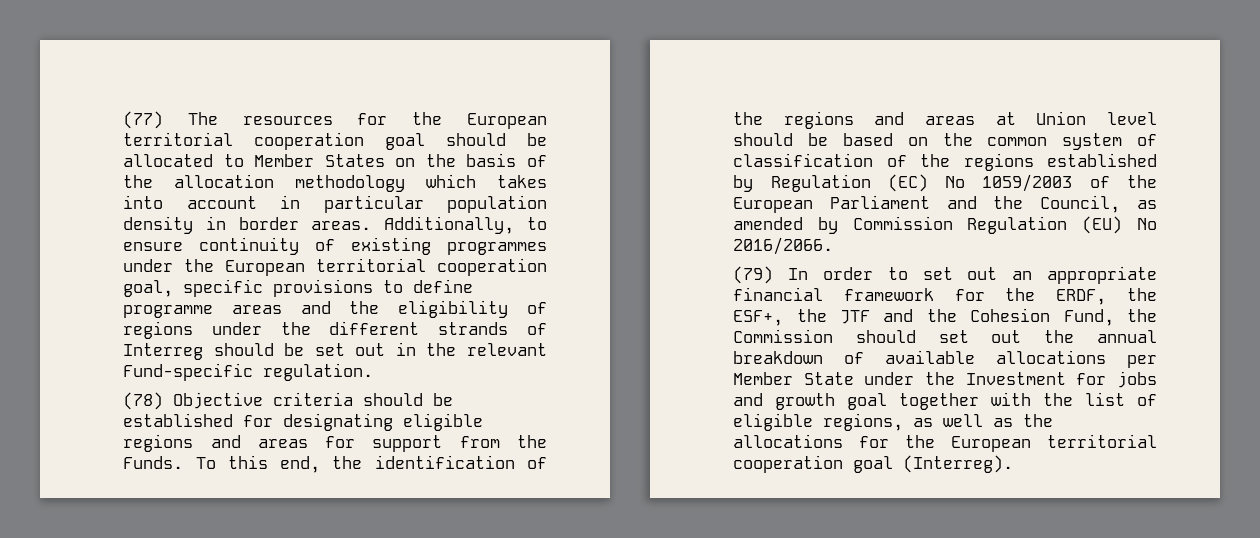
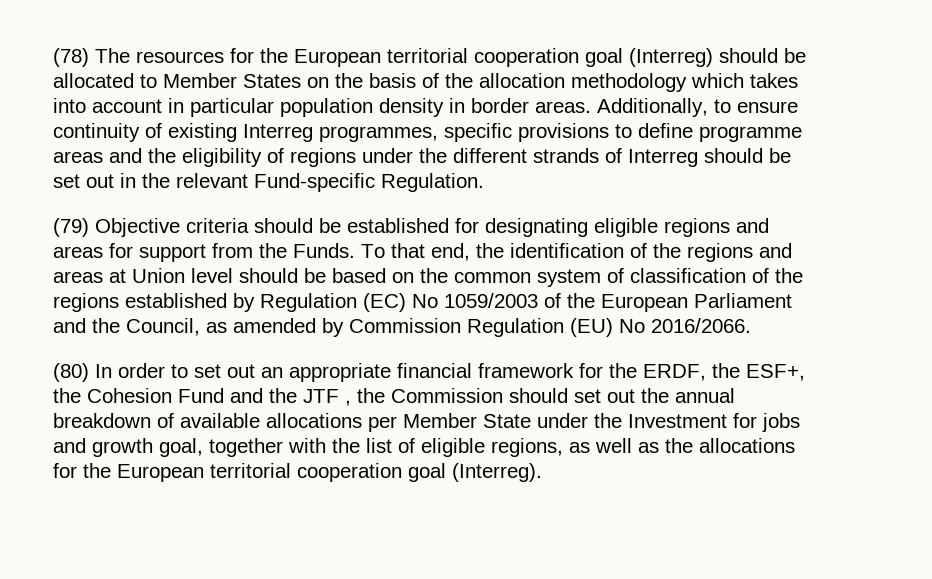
- (77) The resources for the European territorial cooperation goal should be allocated to Member States on the basis of the allocation methodology which takes into account in particular population density in border areas.
+ (78) The resources for the European territorial cooperation goal (Interreg) should be allocated to Member States on the basis of the allocation methodology which takes into account in particular population density in border areas.
- Additionally, to ensure continuity of existing programmes under the European territorial cooperation goal, specific provisions to define programme areas and the eligibility of regions under the different strands of Interreg should be set out in the relevant Fund-specific regulation.
- (78) Objective criteria should be established for designating eligible regions and areas for support from the Funds.
+ Additionally, to ensure continuity of existing Interreg programmes, specific provisions to define programme areas and the eligibility of regions under the different strands of Interreg should be set out in the relevant Fund-specific Regulation.
+ (79) Objective criteria should be established for designating eligible regions and areas for support from the Funds.
- To this end, the identification of the regions and areas at Union level should be based on the common system of classification of the regions established by Regulation (EC) No 1059/2003 of the European Parliament and the Council, as amended by Commission Regulation (EU) No 2016/2066.
+ To that end, the identification of the regions and areas at Union level should be based on the common system of classification of the regions established by Regulation (EC) No 1059/2003 of the European Parliament and the Council, as amended by Commission Regulation (EU) No 2016/2066.
- (79) In order to set out an appropriate financial framework for the ERDF, the ESF+, the JTF and the Cohesion Fund, the Commission should set out the annual breakdown of available allocations per Member State under the Investment for jobs and growth goal together with the list of eligible regions, as well as the allocations for the European territorial cooperation goal (Interreg).
+ (80) In order to set out an appropriate financial framework for the ERDF, the ESF+, the Cohesion Fund and the JTF , the Commission should set out the annual breakdown of available allocations per Member State under the Investment for jobs and growth goal, together with the list of eligible regions, as well as the allocations for the European territorial cooperation goal (Interreg).

